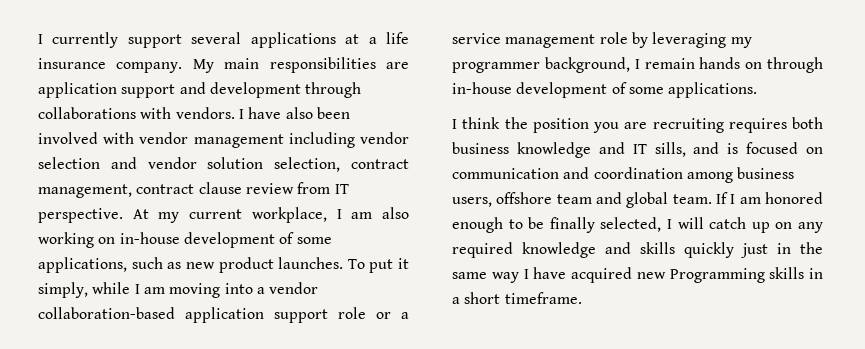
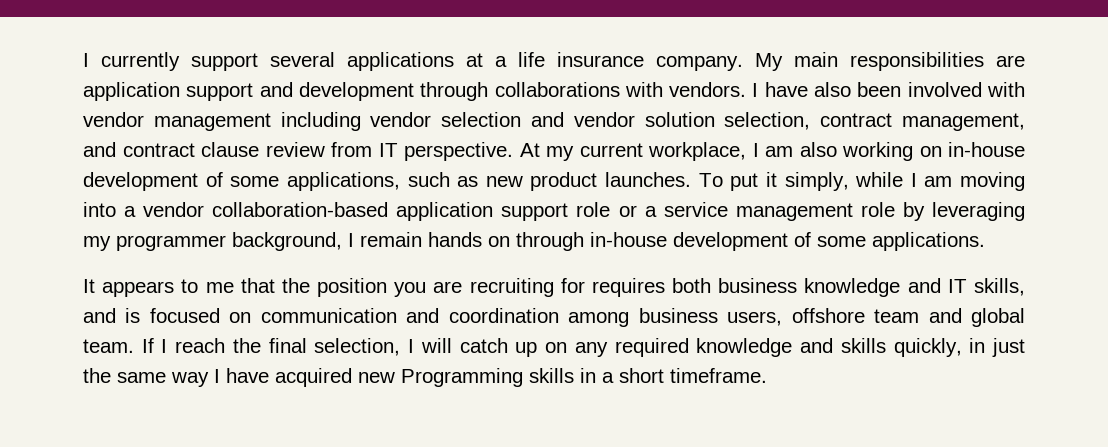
- I have also been involved with vendor management including vendor selection and vendor solution selection, contract management, contract clause review from IT perspective.
+ I have also been involved with vendor management including vendor selection and vendor solution selection, contract management, and contract clause review from IT perspective.
- I think the position you are recruiting requires both business knowledge and IT sills, and is focused on communication and coordination among business users, offshore team and global team.
+ It appears to me that the position you are recruiting for requires both business knowledge and IT skills, and is focused on communication and coordination among business users, offshore team and global team.
- If I am honored enough to be finally selected, I will catch up on any required knowledge and skills quickly just in the same way I have acquired new Programming skills in a short timeframe.
+ If I reach the final selection, I will catch up on any required knowledge and skills quickly, in just the same way I have acquired new Programming skills in a short timeframe.

